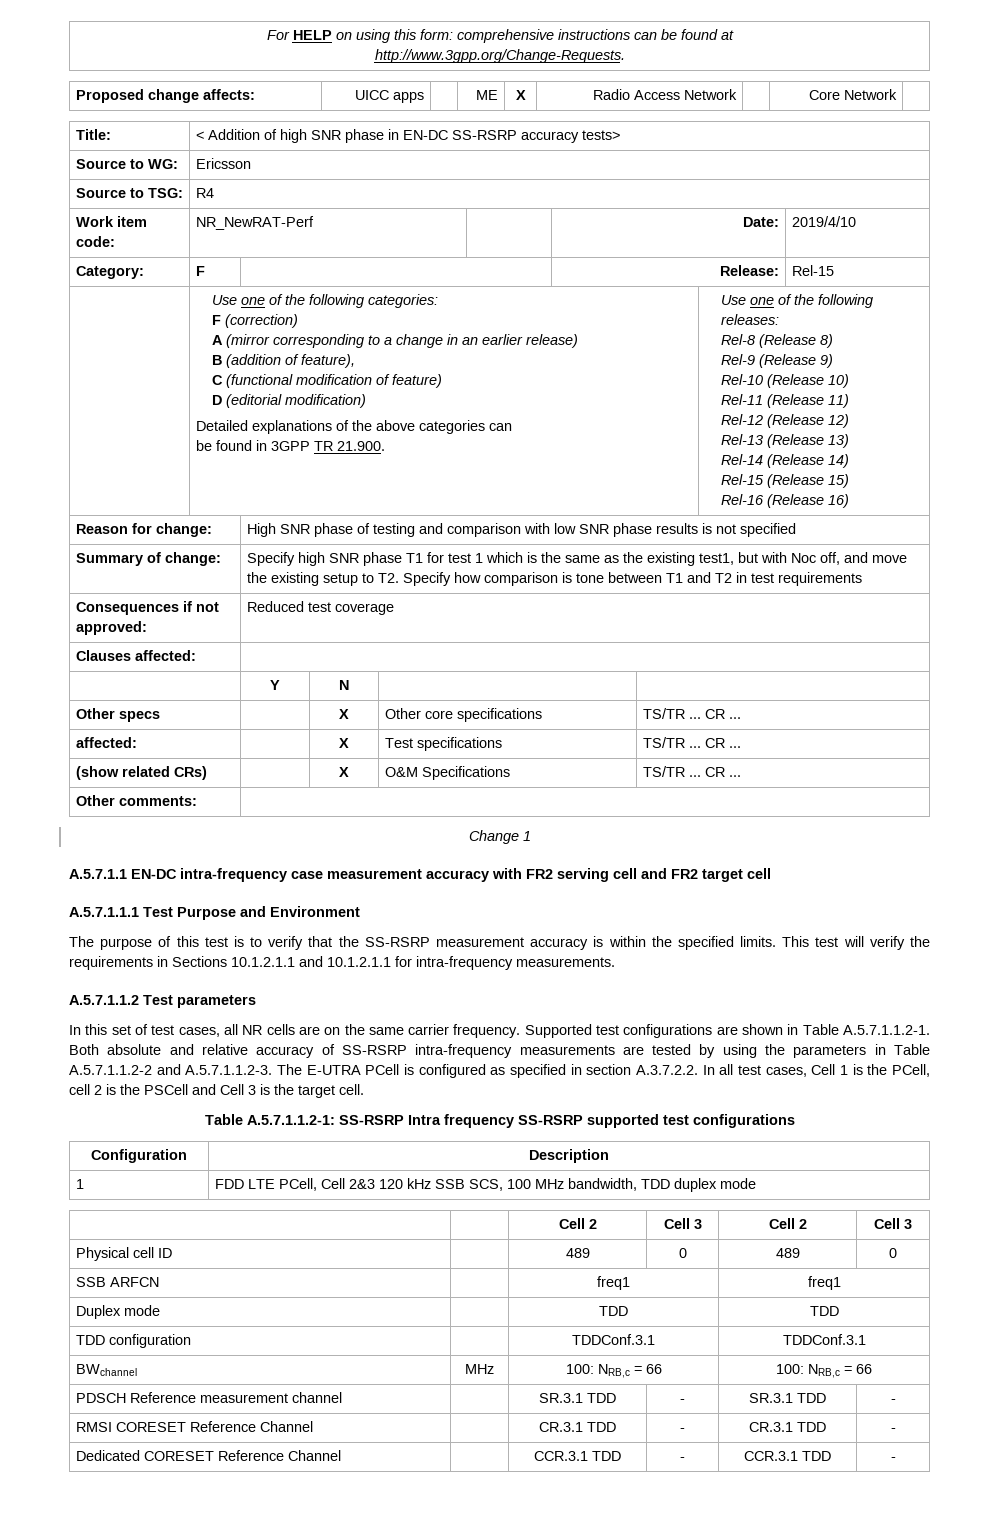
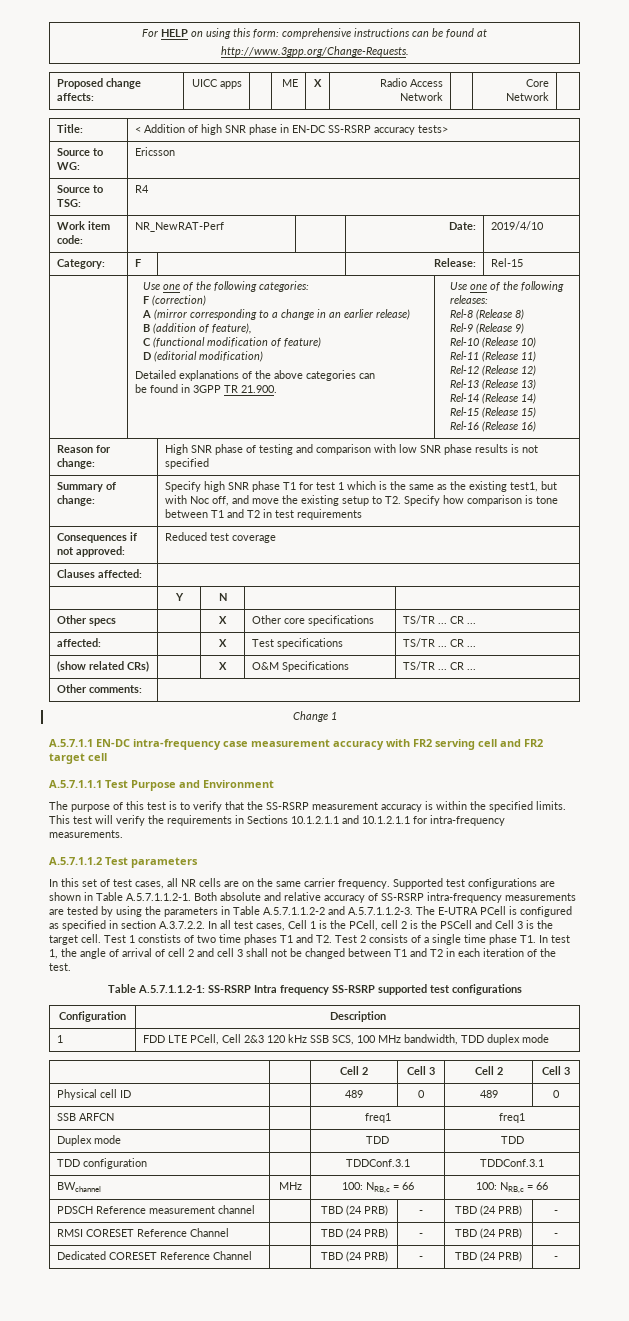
+ Test 1 constists of two time phases T1 and T2. Test 2 consists of a single time phase T1. In test 1, the angle of arrival of cell 2 and cell 3 shall not be changed between T1 and T2 in each iteration of the test.
- PDSCH Reference measurement channel | | SR.3.1 TDD | - | SR.3.1 TDD | -
+ PDSCH Reference measurement channel | | TBD (24 PRB) | - | TBD (24 PRB) | -
- RMSI CORESET Reference Channel | | CR.3.1 TDD | - | CR.3.1 TDD | -
+ RMSI CORESET Reference Channel | | TBD (24 PRB) | - | TBD (24 PRB) | -
- Dedicated CORESET Reference Channel | | CCR.3.1 TDD | - | CCR.3.1 TDD | -
+ Dedicated CORESET Reference Channel | | TBD (24 PRB) | - | TBD (24 PRB) | -

